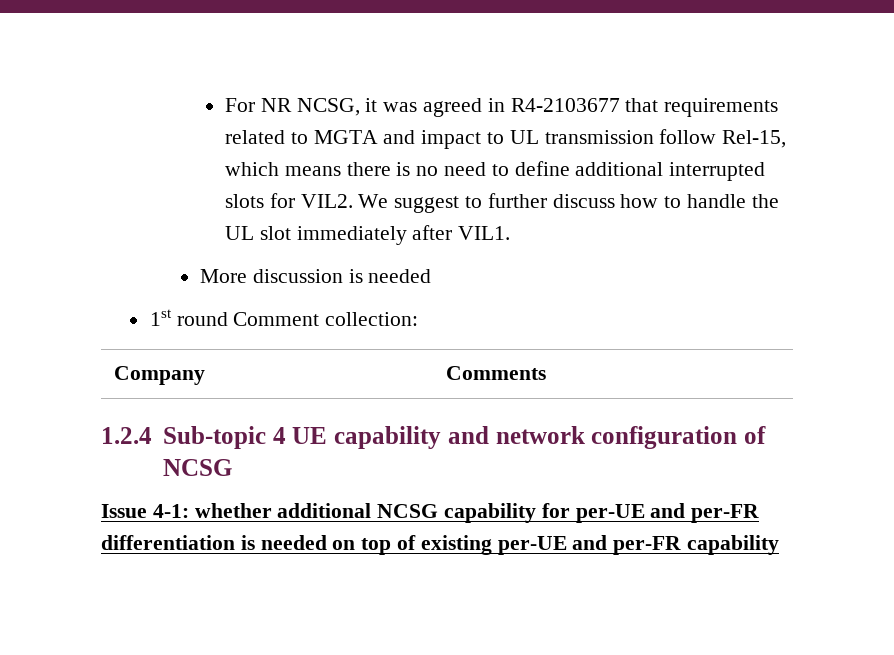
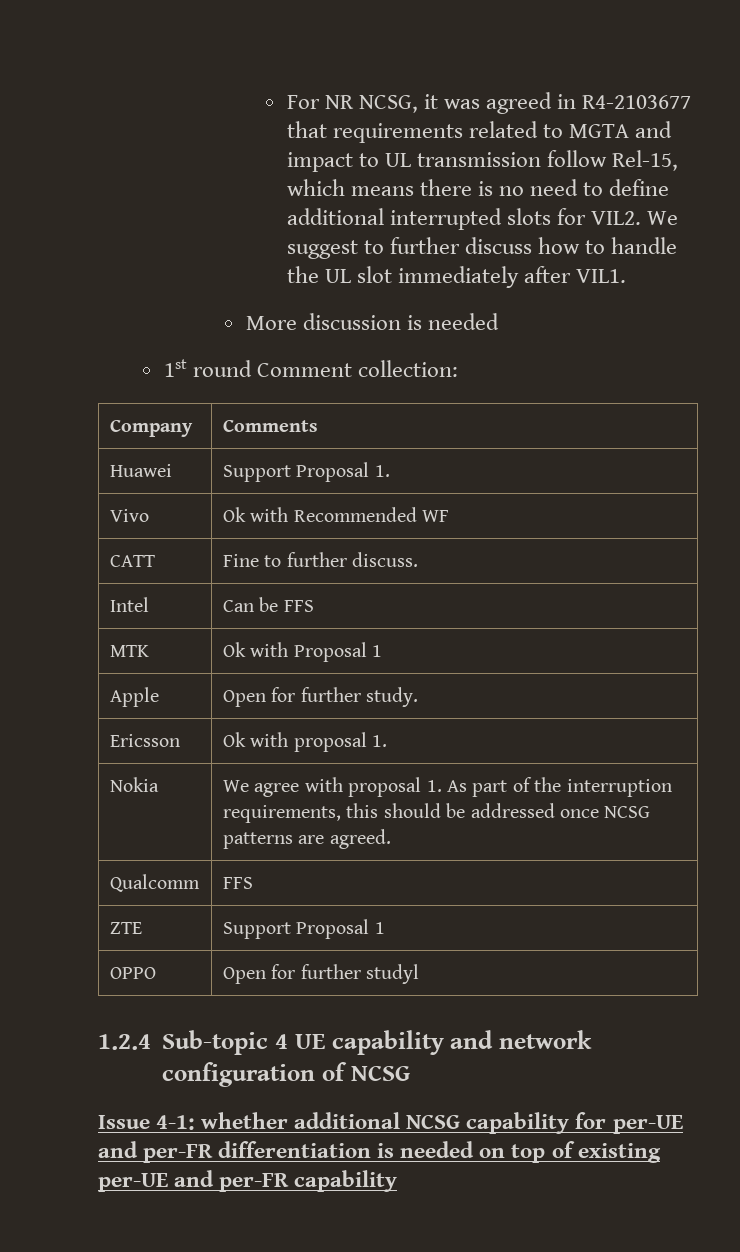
+ Huawei | Support Proposal 1.
+ Vivo | Ok with Recommended WF
+ CATT | Fine to further discuss.
+ Intel | Can be FFS
+ MTK | Ok with Proposal 1
+ Apple | Open for further study.
+ Ericsson | Ok with proposal 1.
+ Nokia | We agree with proposal 1. As part of the interruption requirements, this should be addressed once NCSG patterns are agreed.
+ Qualcomm | FFS
+ ZTE | Support Proposal 1
+ OPPO | Open for further studyl

